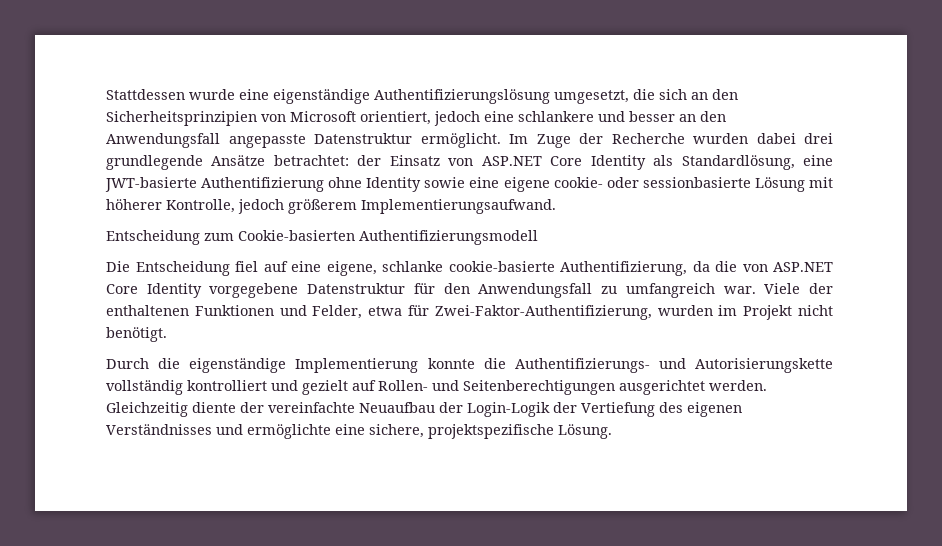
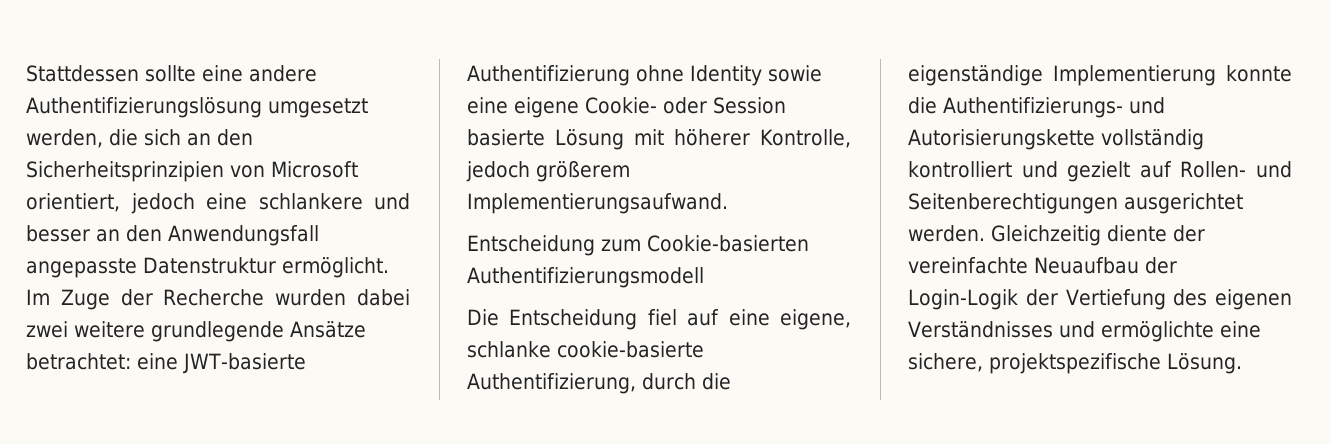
- Stattdessen wurde eine eigenständige Authentifizierungslösung umgesetzt, die sich an den Sicherheitsprinzipien von Microsoft orientiert, jedoch eine schlankere und besser an den Anwendungsfall angepasste Datenstruktur ermöglicht.
+ Stattdessen sollte eine andere Authentifizierungslösung umgesetzt werden, die sich an den Sicherheitsprinzipien von Microsoft orientiert, jedoch eine schlankere und besser an den Anwendungsfall angepasste Datenstruktur ermöglicht.
- Im Zuge der Recherche wurden dabei drei grundlegende Ansätze betrachtet: der Einsatz von ASP.NET Core Identity als Standardlösung, eine JWT-basierte Authentifizierung ohne Identity sowie eine eigene cookie- oder sessionbasierte Lösung mit höherer Kontrolle, jedoch größerem Implementierungsaufwand.
+ Im Zuge der Recherche wurden dabei zwei weitere grundlegende Ansätze betrachtet: eine JWT-basierte Authentifizierung ohne Identity sowie eine eigene Cookie- oder Session basierte Lösung mit höherer Kontrolle, jedoch größerem Implementierungsaufwand.
- Die Entscheidung fiel auf eine eigene, schlanke cookie-basierte Authentifizierung, da die von ASP.NET Core Identity vorgegebene Datenstruktur für den Anwendungsfall zu umfangreich war. Viele der enthaltenen Funktionen und Felder, etwa für Zwei-Faktor-Authentifizierung, wurden im Projekt nicht benötigt.
- Durch die eigenständige Implementierung konnte die Authentifizierungs- und Autorisierungskette vollständig kontrolliert und gezielt auf Rollen- und Seitenberechtigungen ausgerichtet werden.
+ Die Entscheidung fiel auf eine eigene, schlanke cookie-basierte Authentifizierung, durch die eigenständige Implementierung konnte die Authentifizierungs- und Autorisierungskette vollständig kontrolliert und gezielt auf Rollen- und Seitenberechtigungen ausgerichtet werden.

